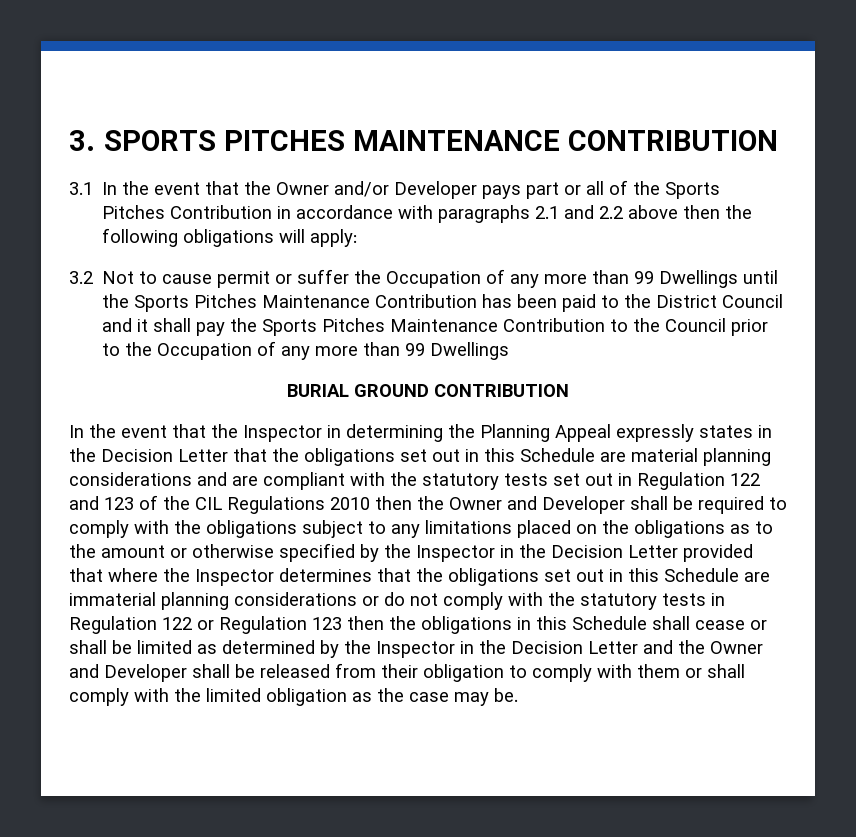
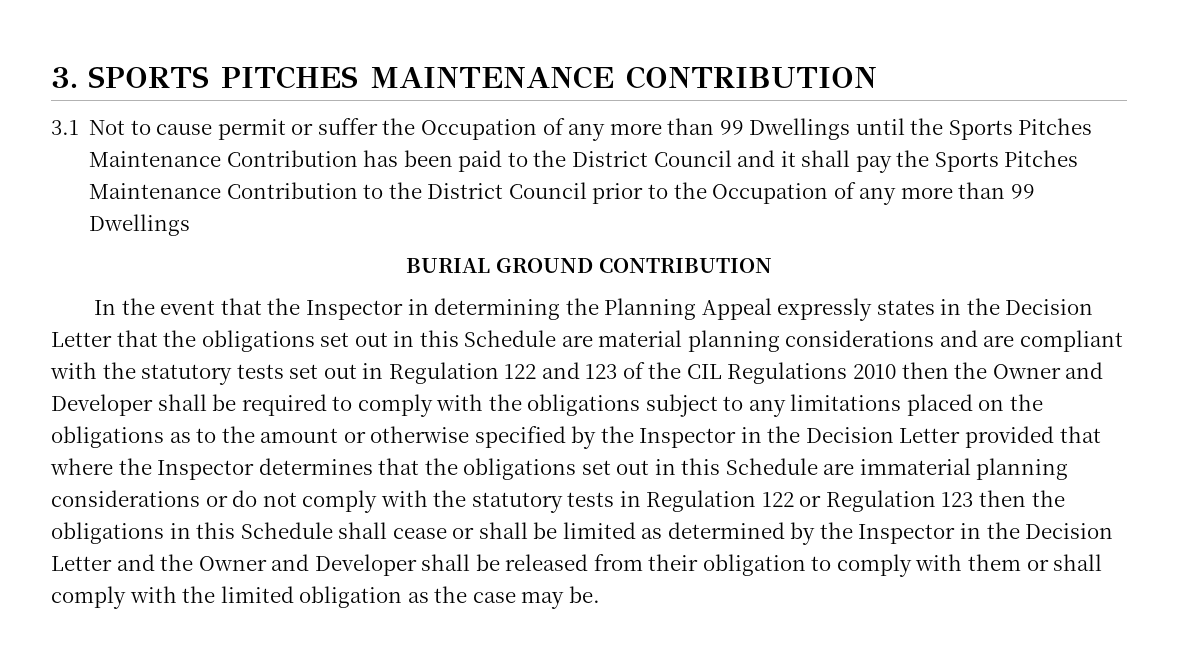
- 3.1 In the event that the Owner and/or Developer pays part or all of the Sports Pitches Contribution in accordance with paragraphs 2.1 and 2.2 above then the following obligations will apply:
- 3.2 Not to cause permit or suffer the Occupation of any more than 99 Dwellings until the Sports Pitches Maintenance Contribution has been paid to the District Council and it shall pay the Sports Pitches Maintenance Contribution to the Council prior to the Occupation of any more than 99 Dwellings
+ 3.1 Not to cause permit or suffer the Occupation of any more than 99 Dwellings until the Sports Pitches Maintenance Contribution has been paid to the District Council and it shall pay the Sports Pitches Maintenance Contribution to the District Council prior to the Occupation of any more than 99 Dwellings

